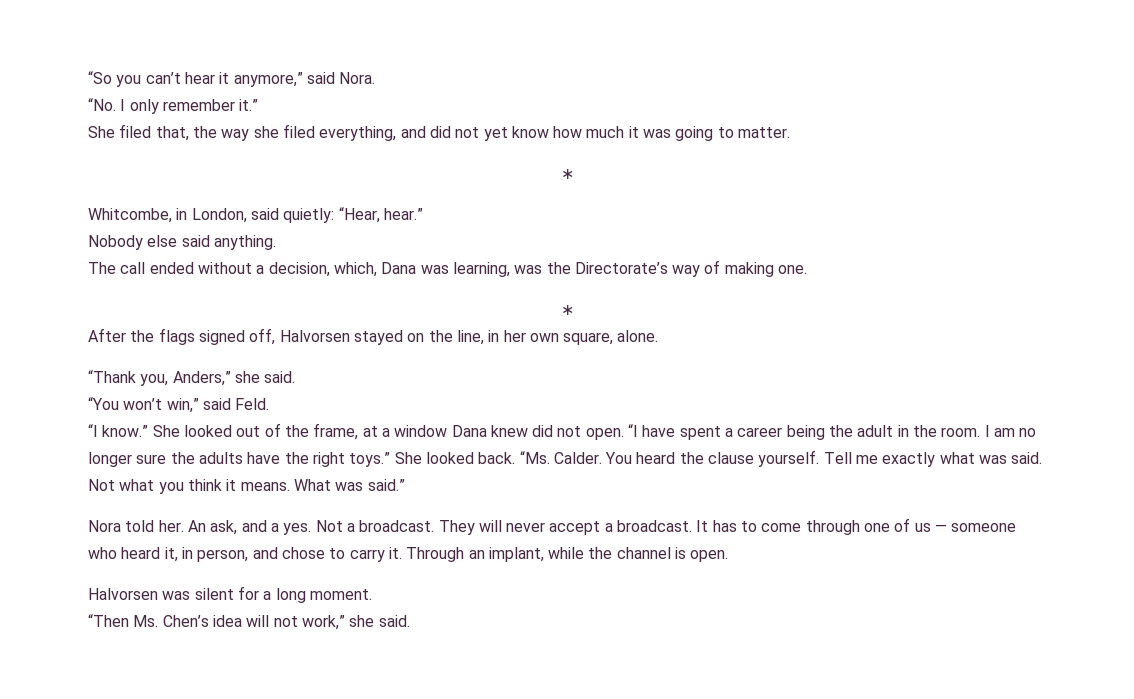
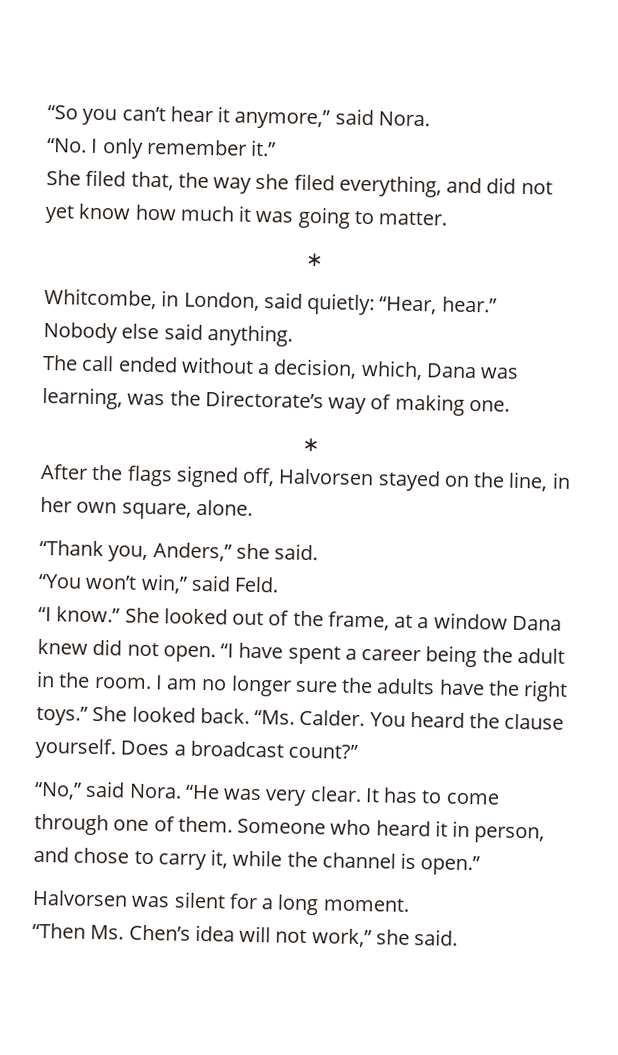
- Tell me exactly what was said. Not what you think it means. What was said.”
- Nora told her. An ask, and a yes. Not a broadcast. They will never accept a broadcast.
+ Does a broadcast count?”
+ “No,” said Nora. “He was very clear.
- It has to come through one of us — someone who heard it, in person, and chose to carry it. Through an implant, while the channel is open.
+ It has to come through one of them. Someone who heard it in person, and chose to carry it, while the channel is open.”

